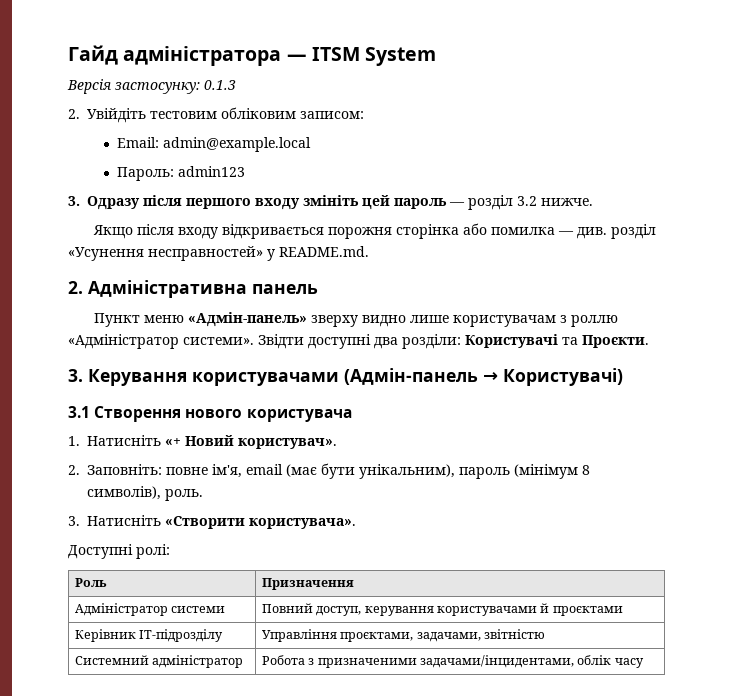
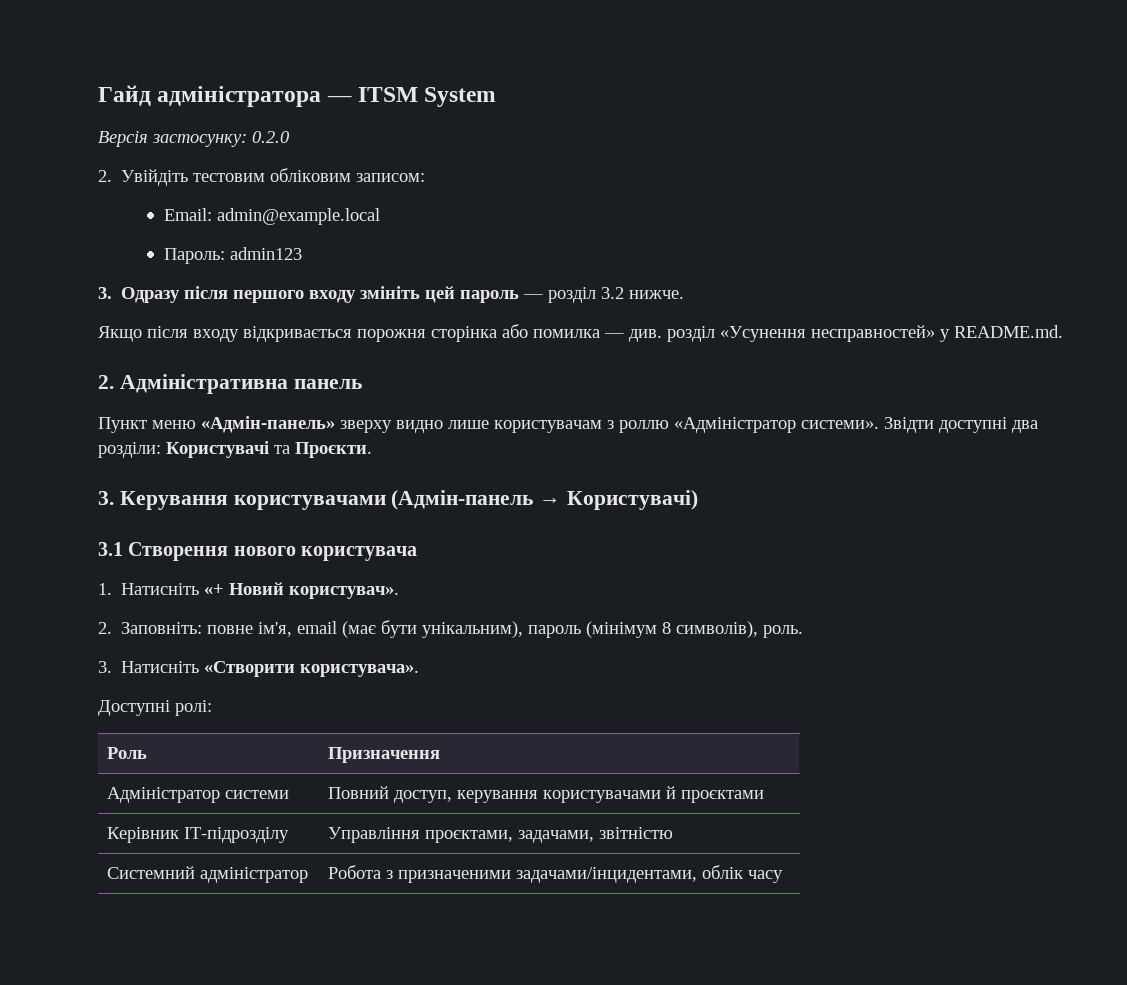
- Версія застосунку: 0.1.3
+ Версія застосунку: 0.2.0

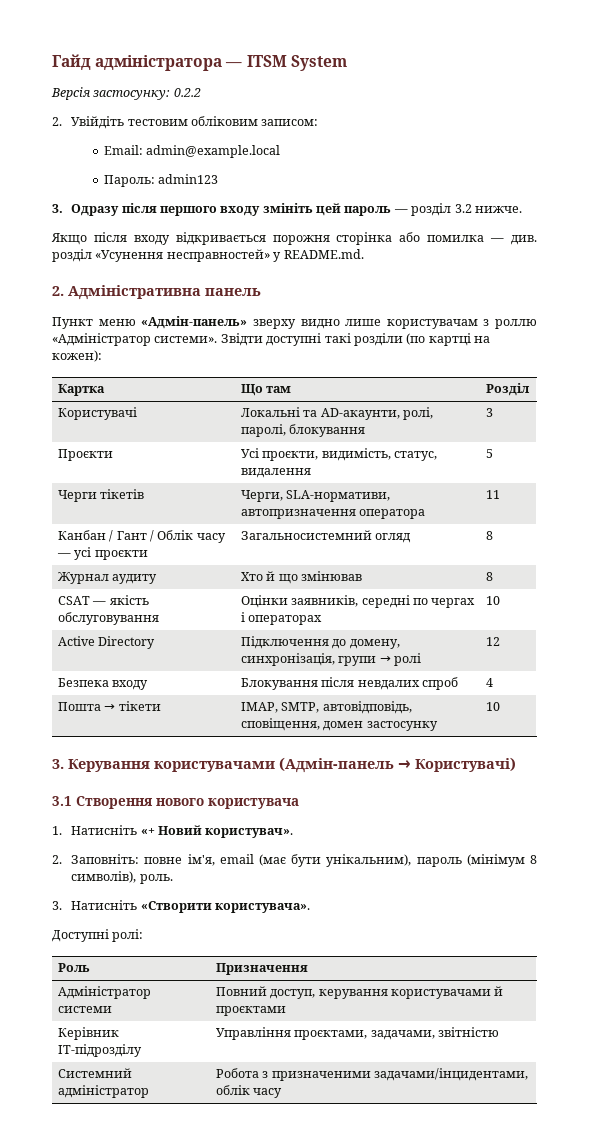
- Версія застосунку: 0.2.0
+ Версія застосунку: 0.2.2
- Звідти доступні два розділи: Користувачі та Проєкти.
+ Звідти доступні такі розділи (по картці на кожен):
+ Картка | Що там | Розділ
+ Користувачі | Локальні та AD-акаунти, ролі, паролі, блокування | 3
+ Проєкти | Усі проєкти, видимість, статус, видалення | 5
+ Черги тікетів | Черги, SLA-нормативи, автопризначення оператора | 11
+ Канбан / Гант / Облік часу — усі проєкти | Загальносистемний огляд | 8
+ Журнал аудиту | Хто й що змінював | 8
+ CSAT — якість обслуговування | Оцінки заявників, середні по чергах і операторах | 10
+ Active Directory | Підключення до домену, синхронізація, групи → ролі | 12
+ Безпека входу | Блокування після невдалих спроб | 4
+ Пошта → тікети | IMAP, SMTP, автовідповідь, сповіщення, домен застосунку | 10

